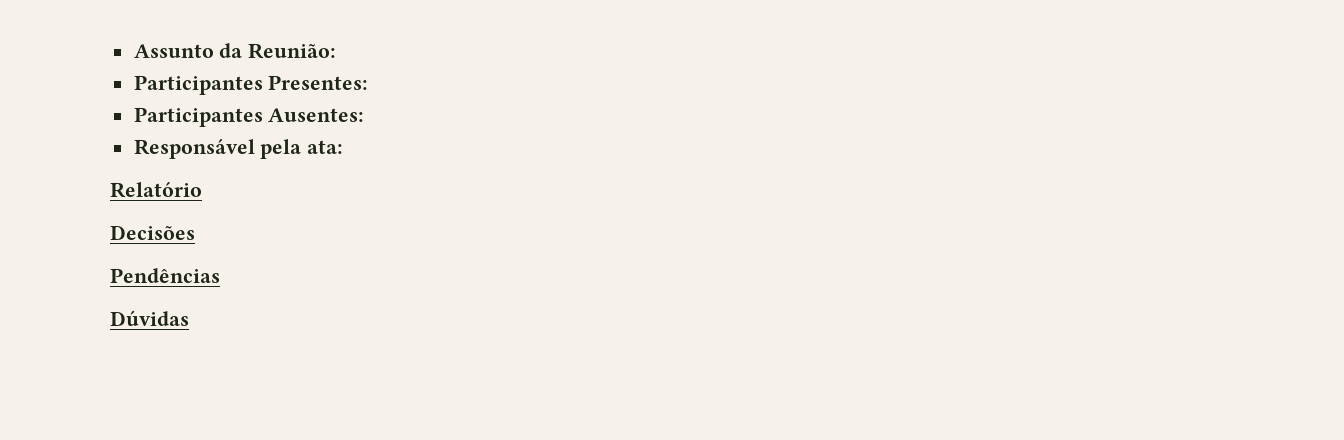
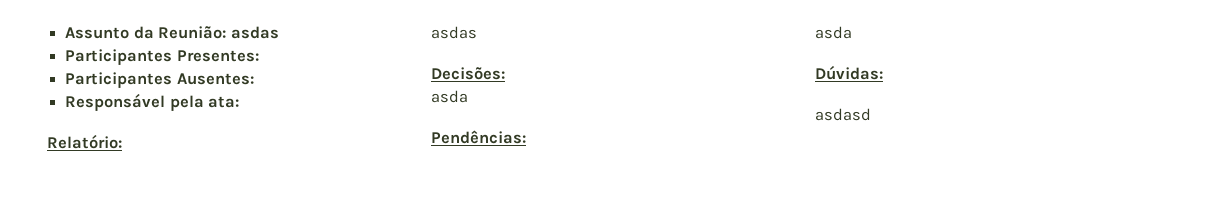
- Assunto da Reunião:
+ Assunto da Reunião: asdas
- Relatório
- Decisões
- Pendências
- Dúvidas
+ Relatório:
+ asdas
+ Decisões:
+ asda
+ Pendências:
+ asda
+ Dúvidas:
+ asdasd

